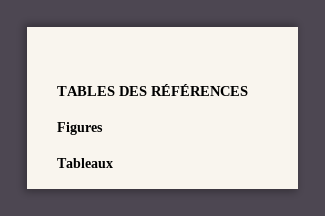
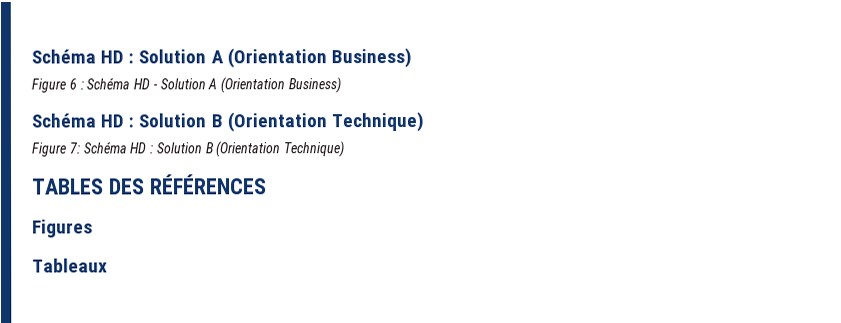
+ Schéma HD : Solution A (Orientation Business)
+ Figure 6 : Schéma HD - Solution A (Orientation Business)
+ Schéma HD : Solution B (Orientation Technique)
+ Figure 7: Schéma HD : Solution B (Orientation Technique)

